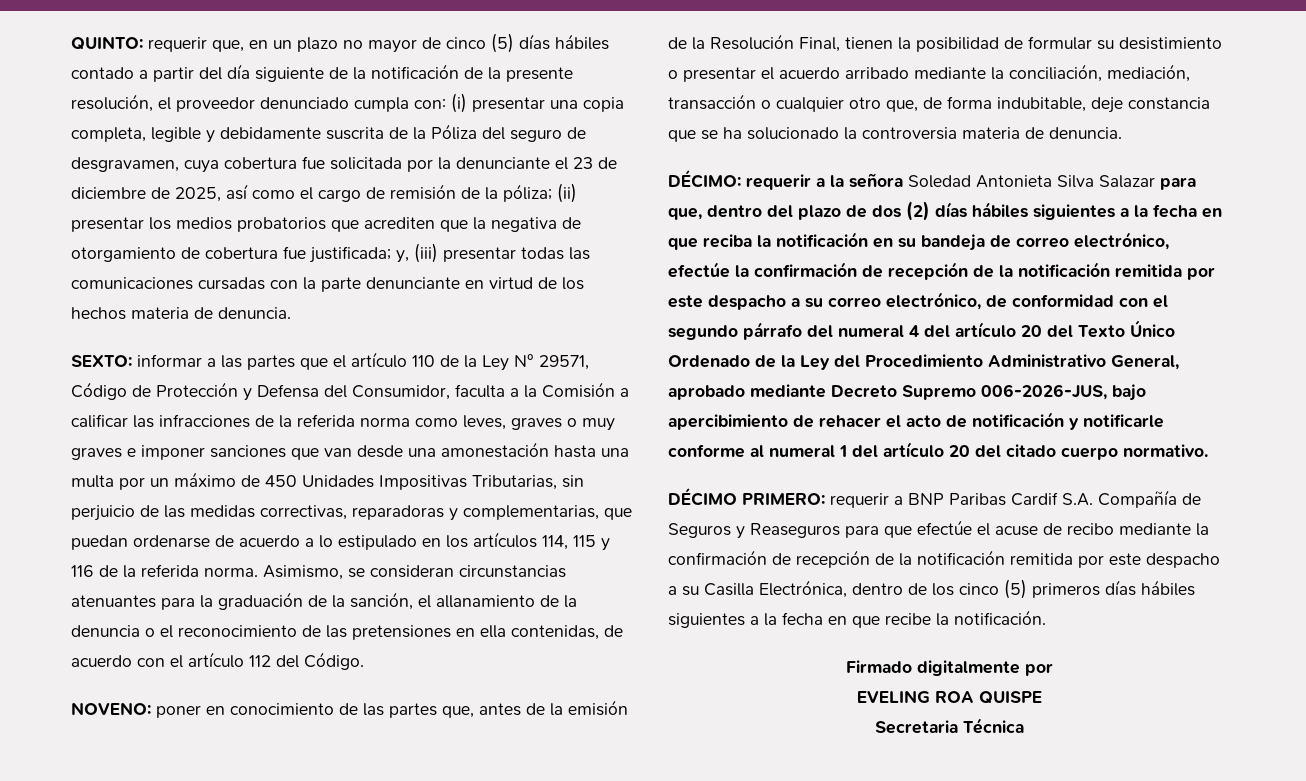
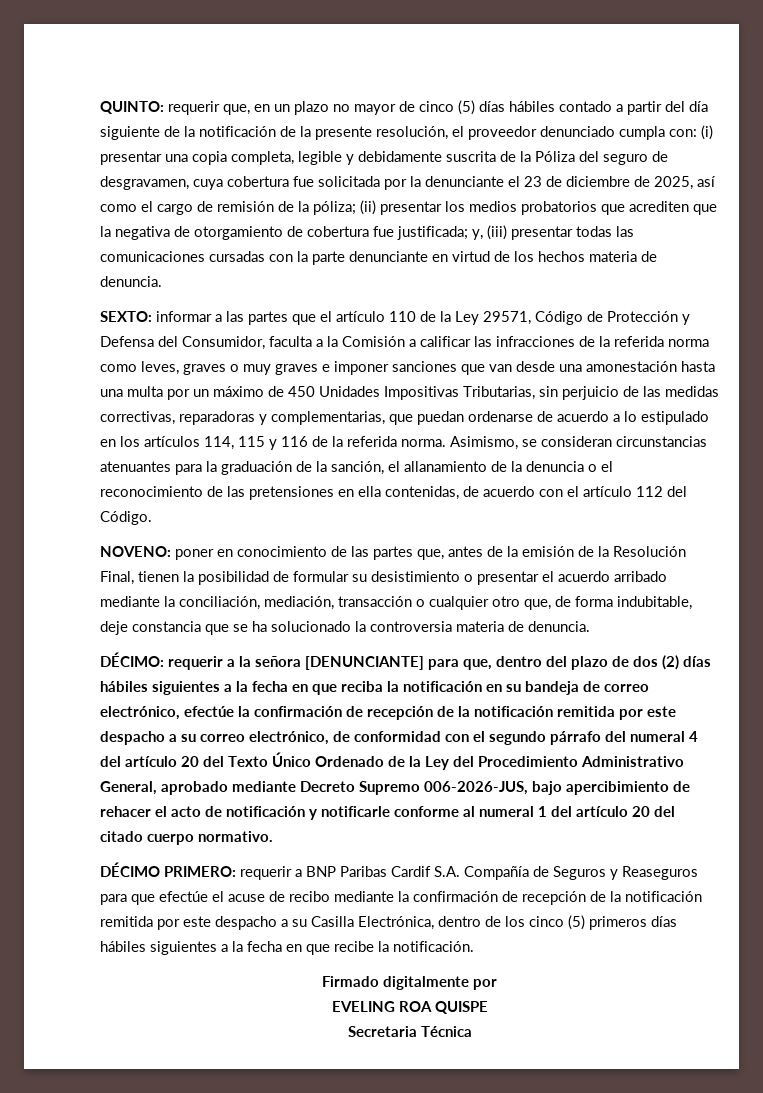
- informar a las partes que el artículo 110 de la Ley N° 29571, Código de Protección y Defensa del Consumidor, faculta a la Comisión a calificar las infracciones de la referida norma como leves, graves o muy graves e imponer sanciones que van desde una amonestación hasta una multa por un máximo de 450 Unidades Impositivas Tributarias, sin perjuicio de las medidas correctivas, reparadoras y complementarias, que puedan ordenarse de acuerdo a lo estipulado en los artículos 114, 115 y 116 de la referida norma.
+ informar a las partes que el artículo 110 de la Ley 29571, Código de Protección y Defensa del Consumidor, faculta a la Comisión a calificar las infracciones de la referida norma como leves, graves o muy graves e imponer sanciones que van desde una amonestación hasta una multa por un máximo de 450 Unidades Impositivas Tributarias, sin perjuicio de las medidas correctivas, reparadoras y complementarias, que puedan ordenarse de acuerdo a lo estipulado en los artículos 114, 115 y 116 de la referida norma.
- requerir a la señora Soledad Antonieta Silva Salazar para que, dentro del plazo de dos (2) días hábiles siguientes a la fecha en que reciba la notificación en su bandeja de correo electrónico, efectúe la confirmación de recepción de la notificación remitida por este despacho a su correo electrónico, de conformidad con el segundo párrafo del numeral 4 del artículo 20 del Texto Único Ordenado de la Ley del Procedimiento Administrativo General, aprobado mediante Decreto Supremo 006-2026-JUS, bajo apercibimiento de rehacer el acto de notificación y notificarle conforme al numeral 1 del artículo 20 del citado cuerpo normativo.
+ requerir a la señora [DENUNCIANTE] para que, dentro del plazo de dos (2) días hábiles siguientes a la fecha en que reciba la notificación en su bandeja de correo electrónico, efectúe la confirmación de recepción de la notificación remitida por este despacho a su correo electrónico, de conformidad con el segundo párrafo del numeral 4 del artículo 20 del Texto Único Ordenado de la Ley del Procedimiento Administrativo General, aprobado mediante Decreto Supremo 006-2026-JUS, bajo apercibimiento de rehacer el acto de notificación y notificarle conforme al numeral 1 del artículo 20 del citado cuerpo normativo.

